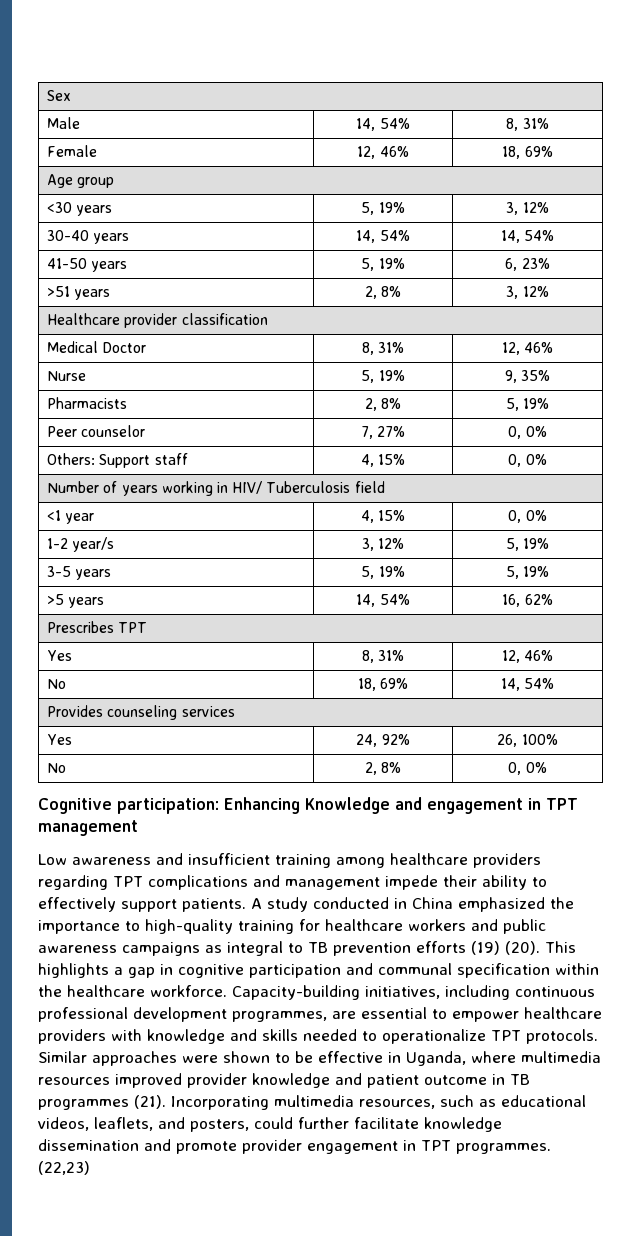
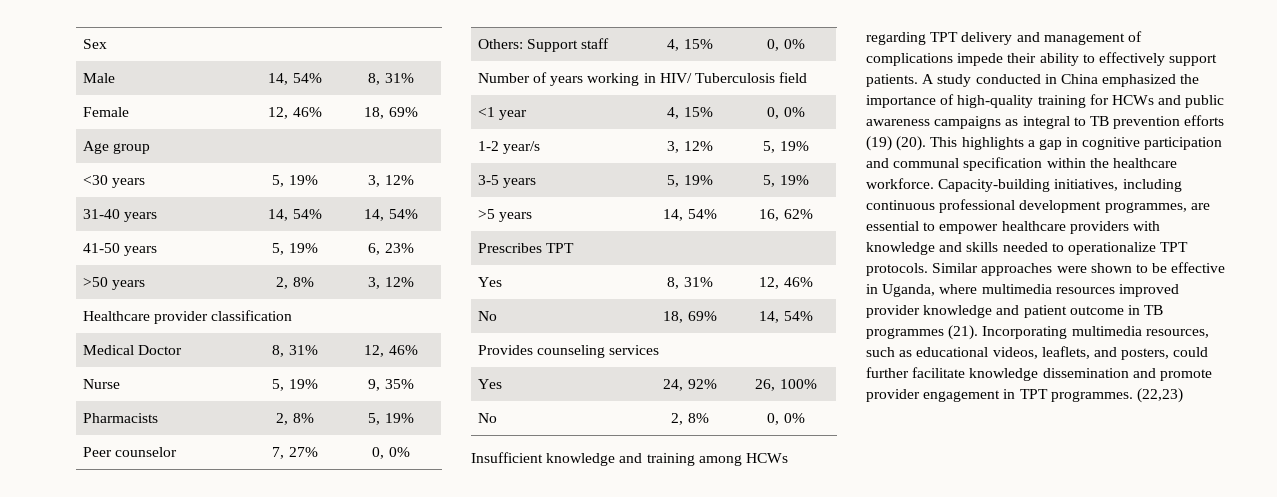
- 30-40 years | 14, 54% | 14, 54%
+ 31-40 years | 14, 54% | 14, 54%
- >51 years | 2, 8% | 3, 12%
+ >50 years | 2, 8% | 3, 12%
- Cognitive participation: Enhancing Knowledge and engagement in TPT management
- Low awareness and insufficient training among healthcare providers regarding TPT complications and management impede their ability to effectively support patients.
+ Insufficient knowledge and training among HCWs regarding TPT delivery and management of complications impede their ability to effectively support patients.
- A study conducted in China emphasized the importance to high-quality training for healthcare workers and public awareness campaigns as integral to TB prevention efforts (19) (20).
+ A study conducted in China emphasized the importance of high-quality training for HCWs and public awareness campaigns as integral to TB prevention efforts (19) (20).

